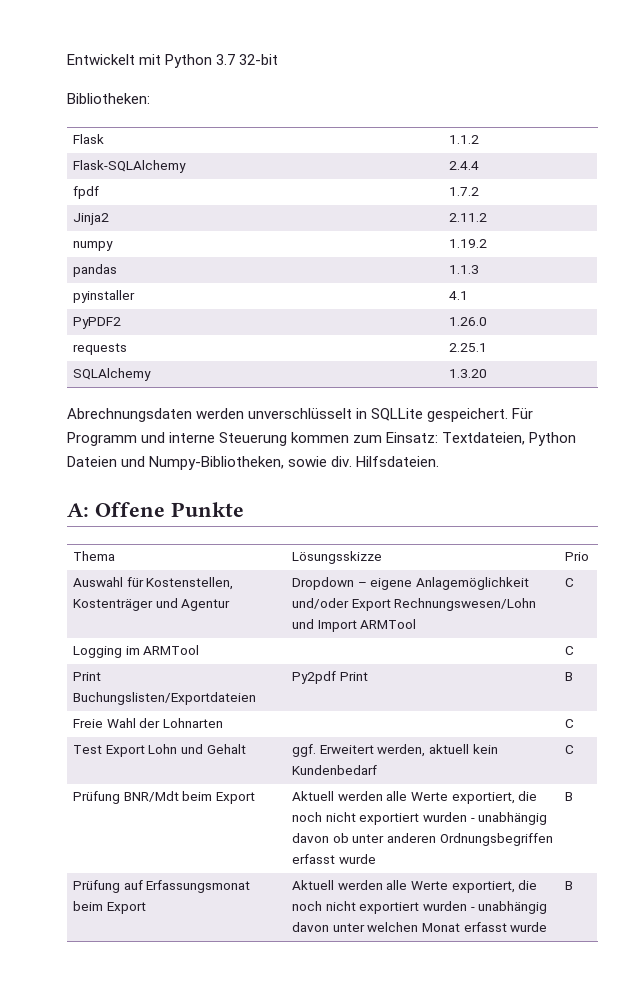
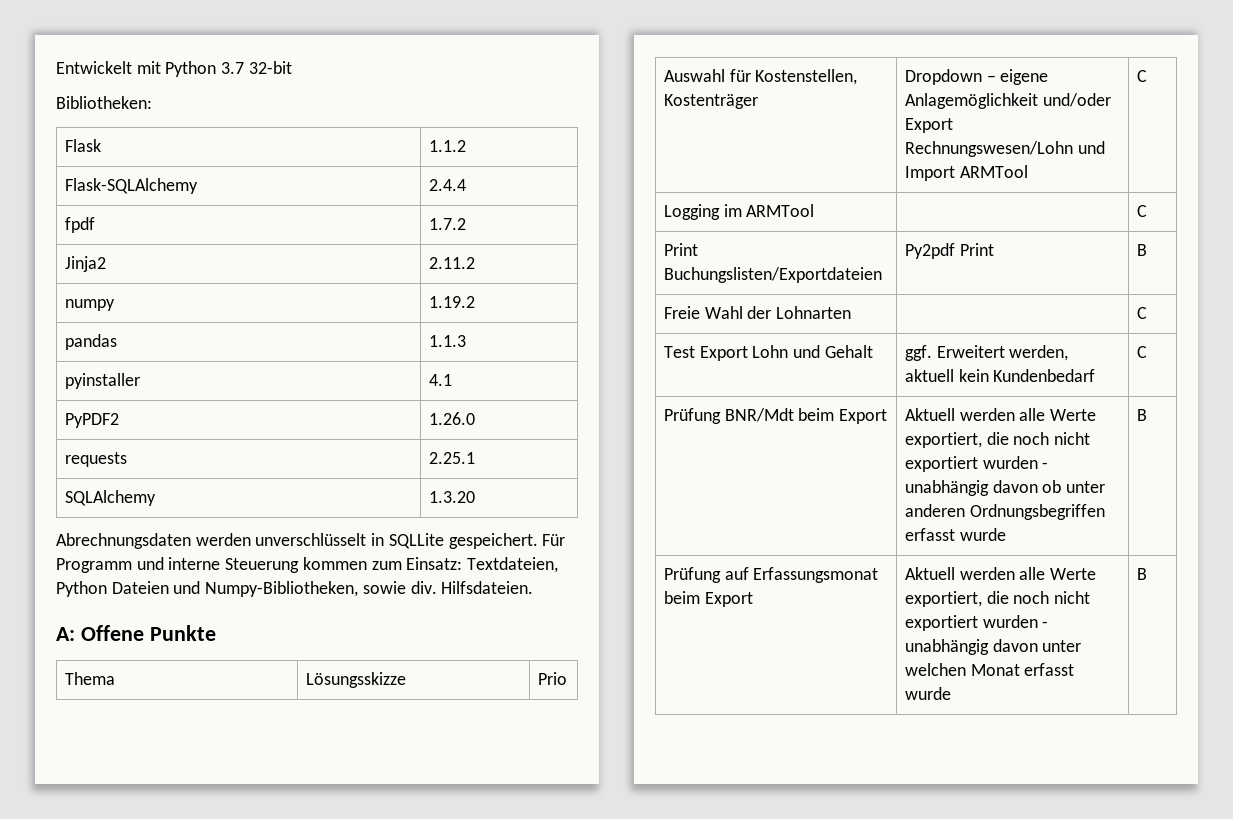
- Auswahl für Kostenstellen, Kostenträger und Agentur | Dropdown – eigene Anlagemöglichkeit und/oder Export Rechnungswesen/Lohn und Import ARMTool | C
+ Auswahl für Kostenstellen, Kostenträger | Dropdown – eigene Anlagemöglichkeit und/oder Export Rechnungswesen/Lohn und Import ARMTool | C

